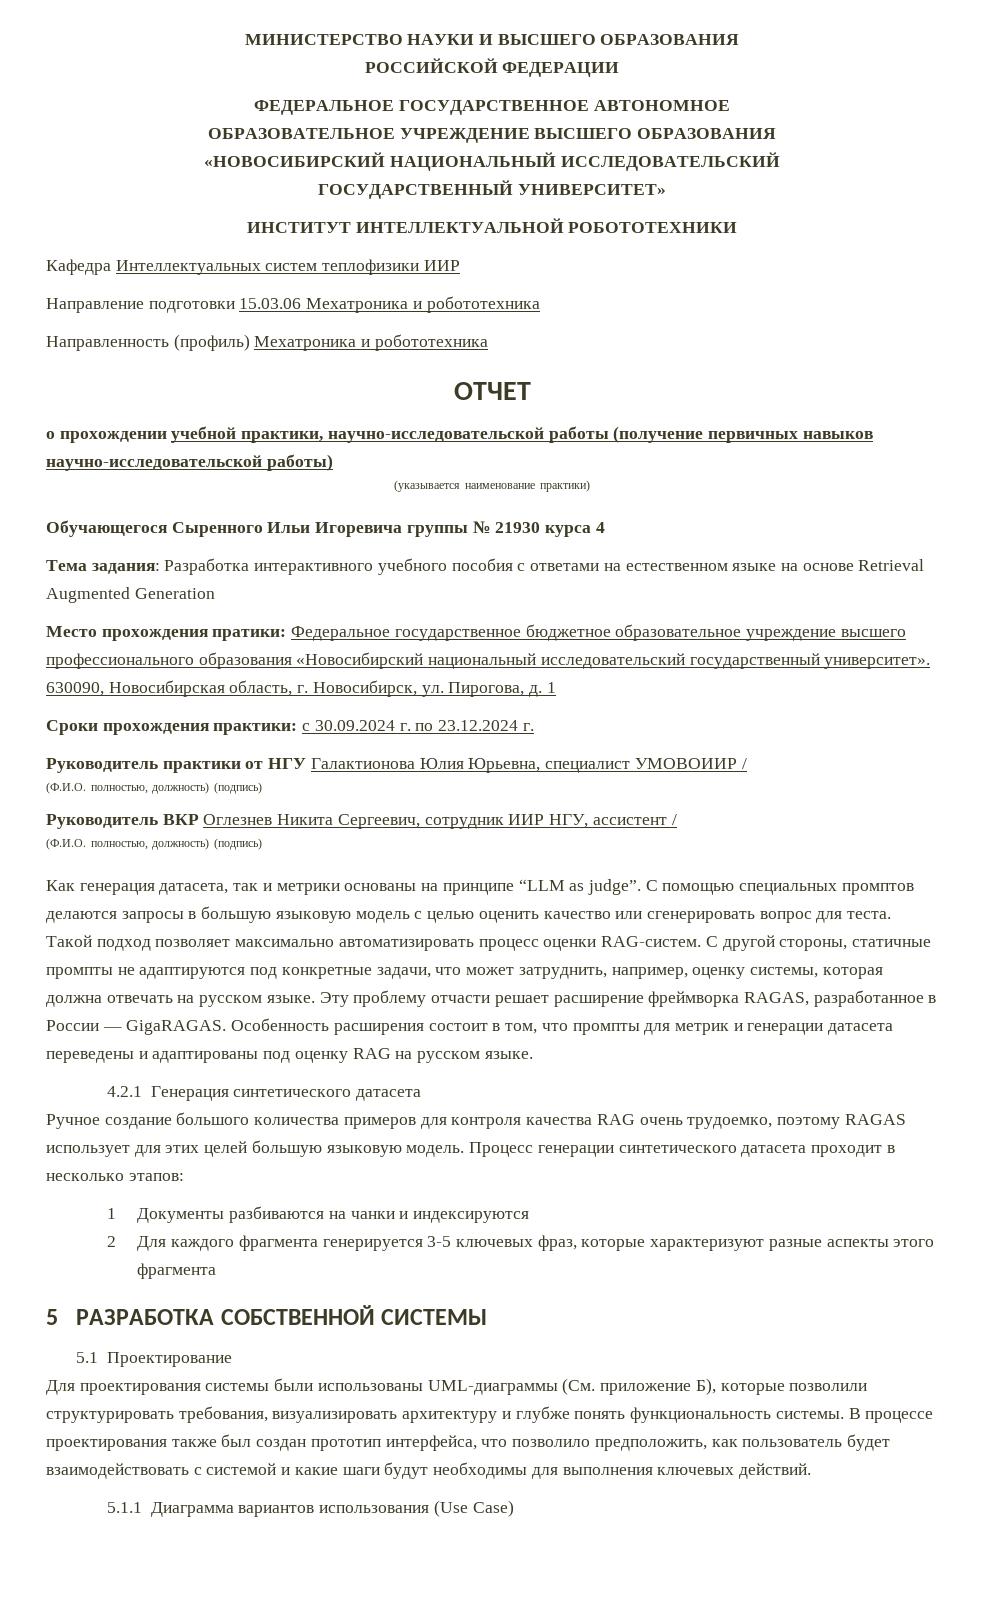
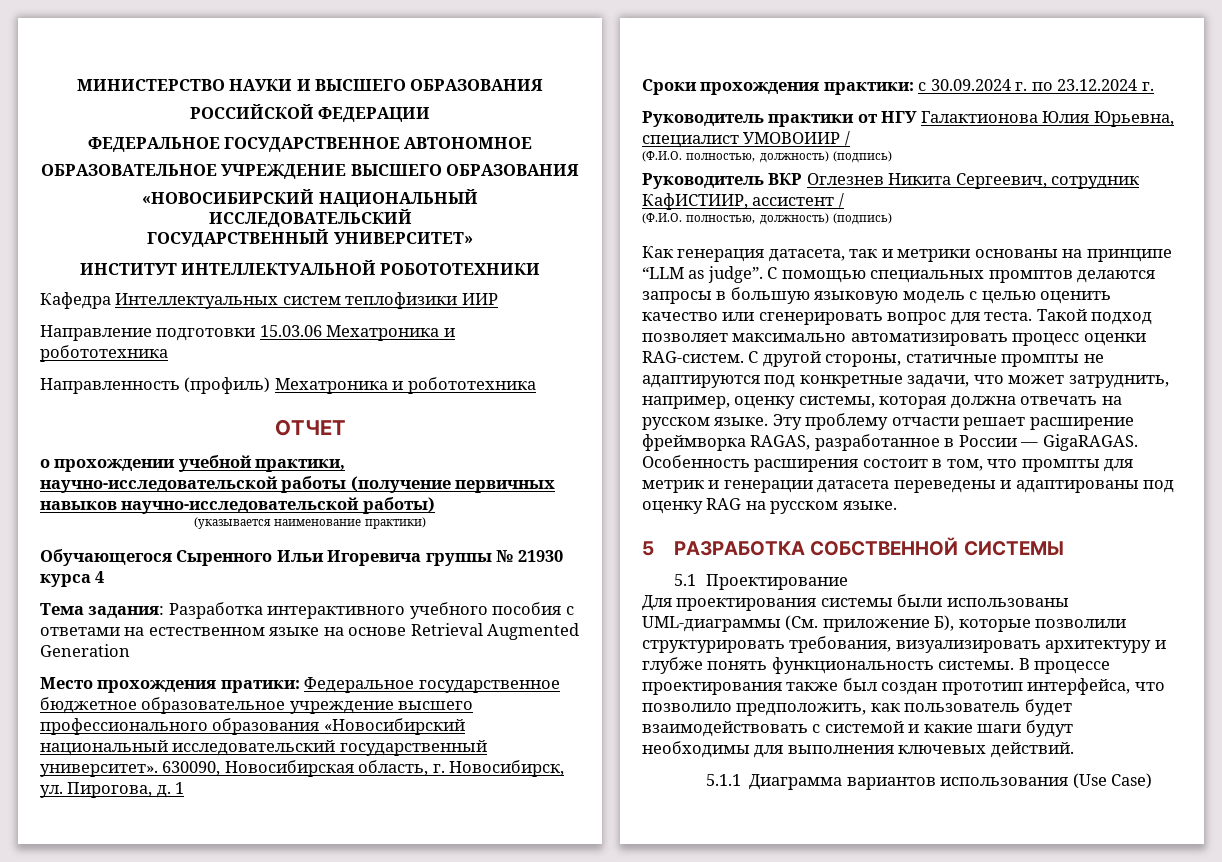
- Руководитель ВКР Оглезнев Никита Сергеевич, сотрудник ИИР НГУ, ассистент /
+ Руководитель ВКР Оглезнев Никита Сергеевич, сотрудник КафИСТИИР, ассистент /
- 4.2.1 Генерация синтетического датасета
- Ручное создание большого количества примеров для контроля качества RAG очень трудоемко, поэтому RAGAS использует для этих целей большую языковую модель. Процесс генерации синтетического датасета проходит в несколько этапов:
- 1 Документы разбиваются на чанки и индексируются
- 2 Для каждого фрагмента генерируется 3-5 ключевых фраз, которые характеризуют разные аспекты этого фрагмента

